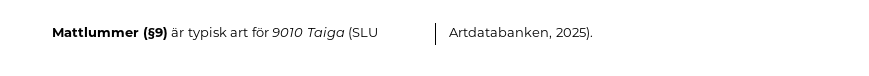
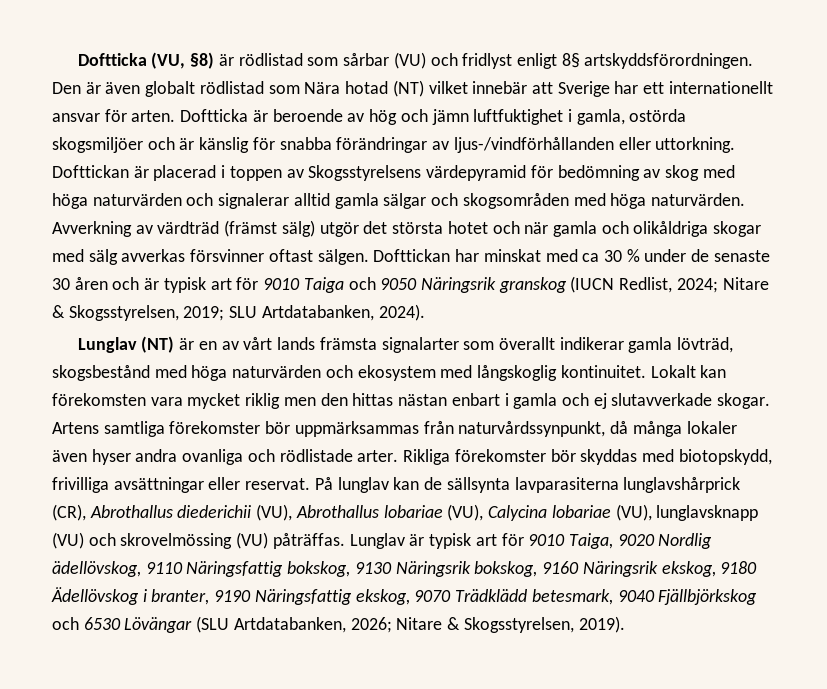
- Mattlummer (§9) är typisk art för 9010 Taiga (SLU Artdatabanken, 2025).
+ Doftticka (VU, §8) är rödlistad som sårbar (VU) och fridlyst enligt 8§ artskyddsförordningen. Den är även globalt rödlistad som Nära hotad (NT) vilket innebär att Sverige har ett internationellt ansvar för arten. Doftticka är beroende av hög och jämn luftfuktighet i gamla, ostörda skogsmiljöer och är känslig för snabba förändringar av ljus-/vindförhållanden eller uttorkning. Dofttickan är placerad i toppen av Skogsstyrelsens värdepyramid för bedömning av skog med höga naturvärden och signalerar alltid gamla sälgar och skogsområden med höga naturvärden. Avverkning av värdträd (främst sälg) utgör det största hotet och när gamla och olikåldriga skogar med sälg avverkas försvinner oftast sälgen. Dofttickan har minskat med ca 30 % under de senaste 30 åren och är typisk art för 9010 Taiga och 9050 Näringsrik granskog (IUCN Redlist, 2024; Nitare & Skogsstyrelsen, 2019; SLU Artdatabanken, 2024).
+ Lunglav (NT) är en av vårt lands främsta signalarter som överallt indikerar gamla lövträd, skogsbestånd med höga naturvärden och ekosystem med långskoglig kontinuitet. Lokalt kan förekomsten vara mycket riklig men den hittas nästan enbart i gamla och ej slutavverkade skogar. Artens samtliga förekomster bör uppmärksammas från naturvårdssynpunkt, då många lokaler även hyser andra ovanliga och rödlistade arter. Rikliga förekomster bör skyddas med biotopskydd, frivilliga avsättningar eller reservat. På lunglav kan de sällsynta lavparasiterna lunglavshårprick (CR), Abrothallus diederichii (VU), Abrothallus lobariae (VU), Calycina lobariae (VU), lunglavsknapp (VU) och skrovelmössing (VU) påträffas. Lunglav är typisk art för 9010 Taiga, 9020 Nordlig ädellövskog, 9110 Näringsfattig bokskog, 9130 Näringsrik bokskog, 9160 Näringsrik ekskog, 9180 Ädellövskog i branter, 9190 Näringsfattig ekskog, 9070 Trädklädd betesmark, 9040 Fjällbjörkskog och 6530 Lövängar (SLU Artdatabanken, 2026; Nitare & Skogsstyrelsen, 2019).

